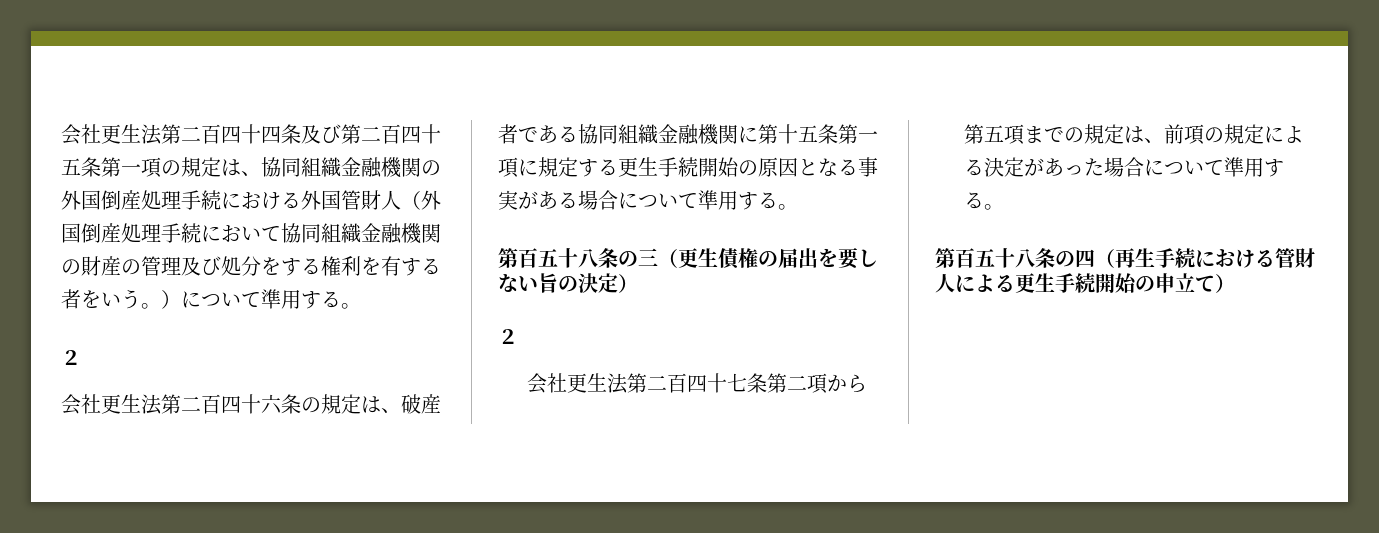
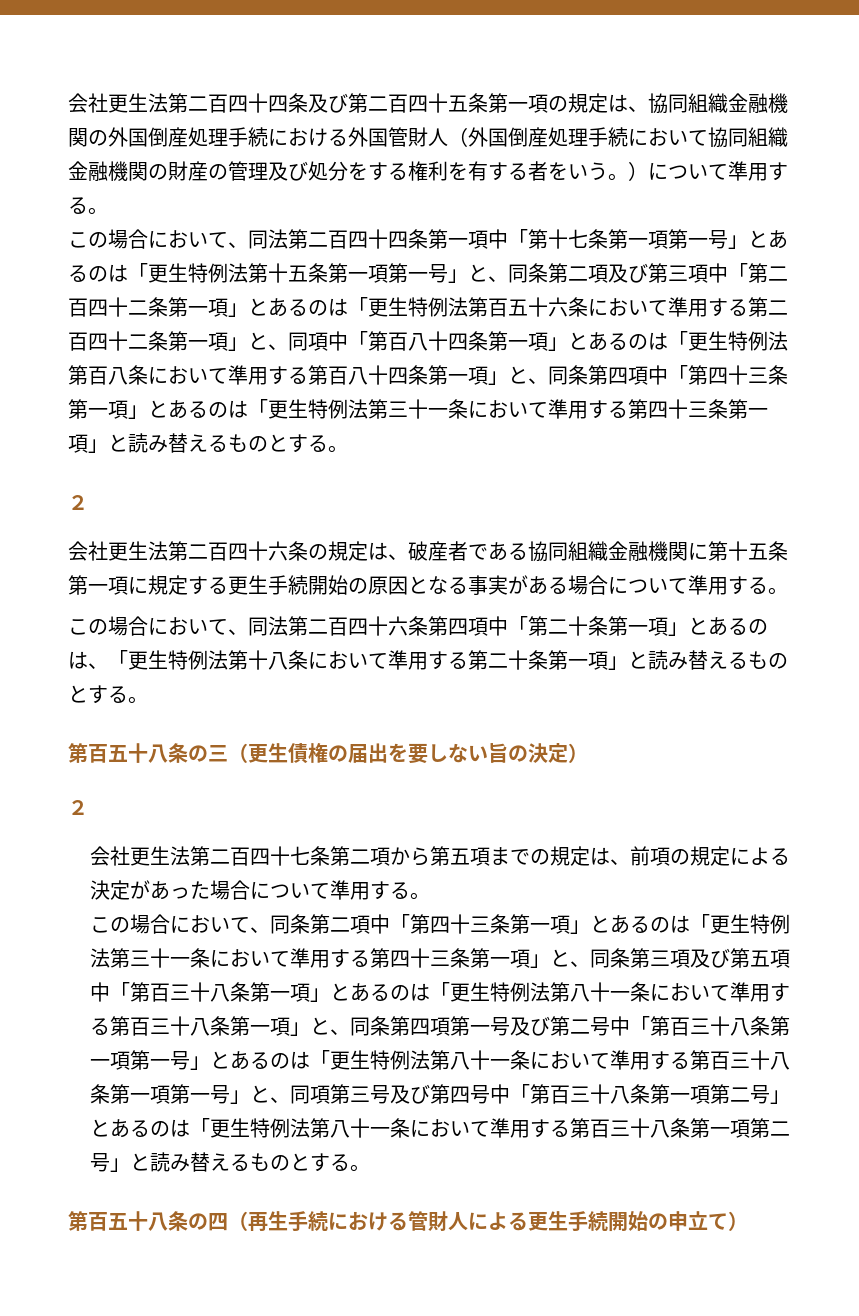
+ この場合において、同法第二百四十四条第一項中「第十七条第一項第一号」とあるのは「更生特例法第十五条第一項第一号」と、同条第二項及び第三項中「第二百四十二条第一項」とあるのは「更生特例法第百五十六条において準用する第二百四十二条第一項」と、同項中「第百八十四条第一項」とあるのは「更生特例法第百八条において準用する第百八十四条第一項」と、同条第四項中「第四十三条第一項」とあるのは「更生特例法第三十一条において準用する第四十三条第一項」と読み替えるものとする。
+ この場合において、同法第二百四十六条第四項中「第二十条第一項」とあるのは、「更生特例法第十八条において準用する第二十条第一項」と読み替えるものとする。
+ この場合において、同条第二項中「第四十三条第一項」とあるのは「更生特例法第三十一条において準用する第四十三条第一項」と、同条第三項及び第五項中「第百三十八条第一項」とあるのは「更生特例法第八十一条において準用する第百三十八条第一項」と、同条第四項第一号及び第二号中「第百三十八条第一項第一号」とあるのは「更生特例法第八十一条において準用する第百三十八条第一項第一号」と、同項第三号及び第四号中「第百三十八条第一項第二号」とあるのは「更生特例法第八十一条において準用する第百三十八条第一項第二号」と読み替えるものとする。

